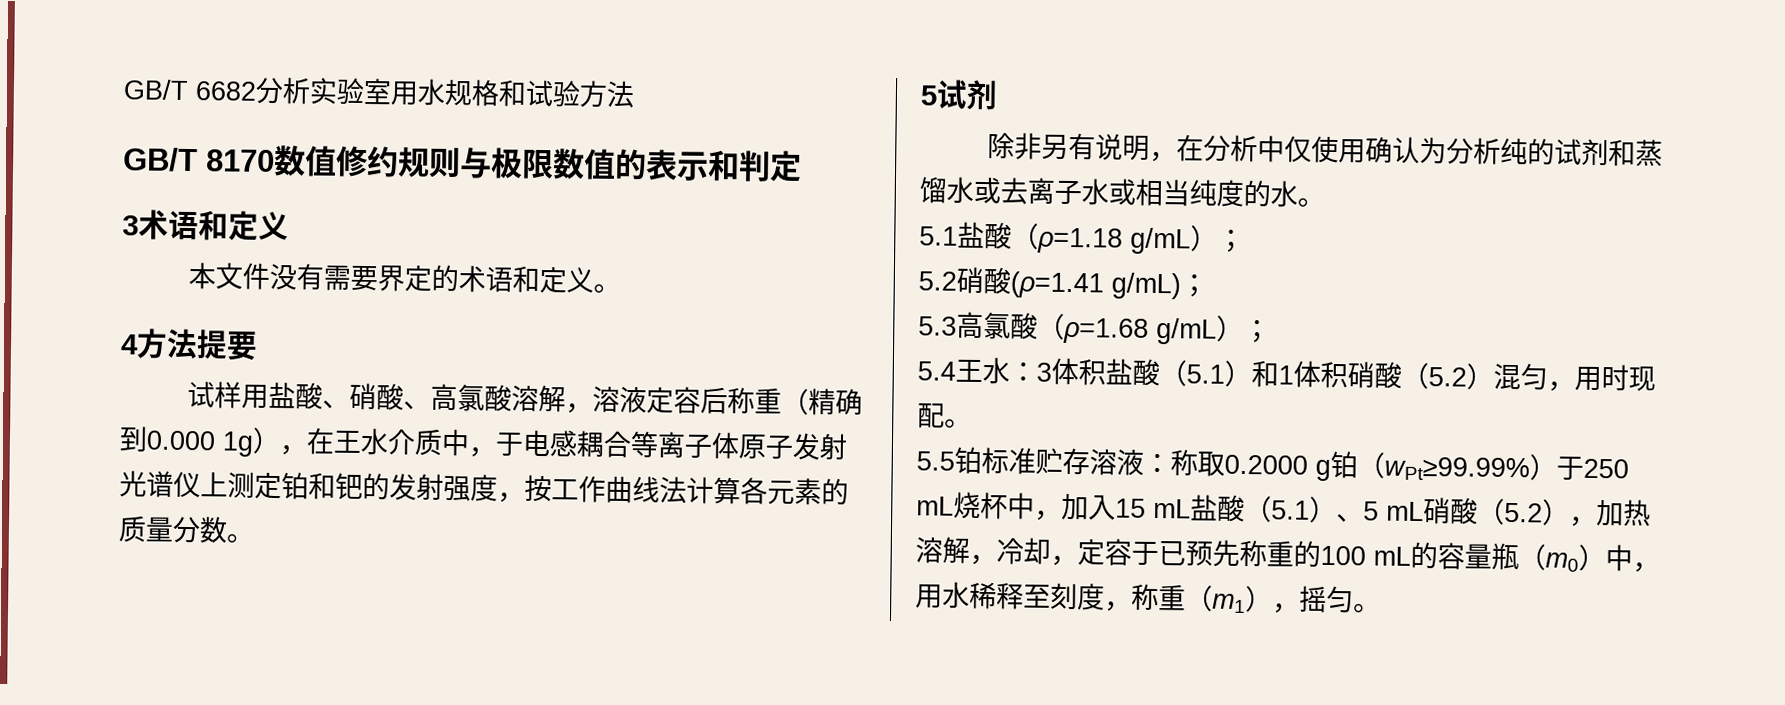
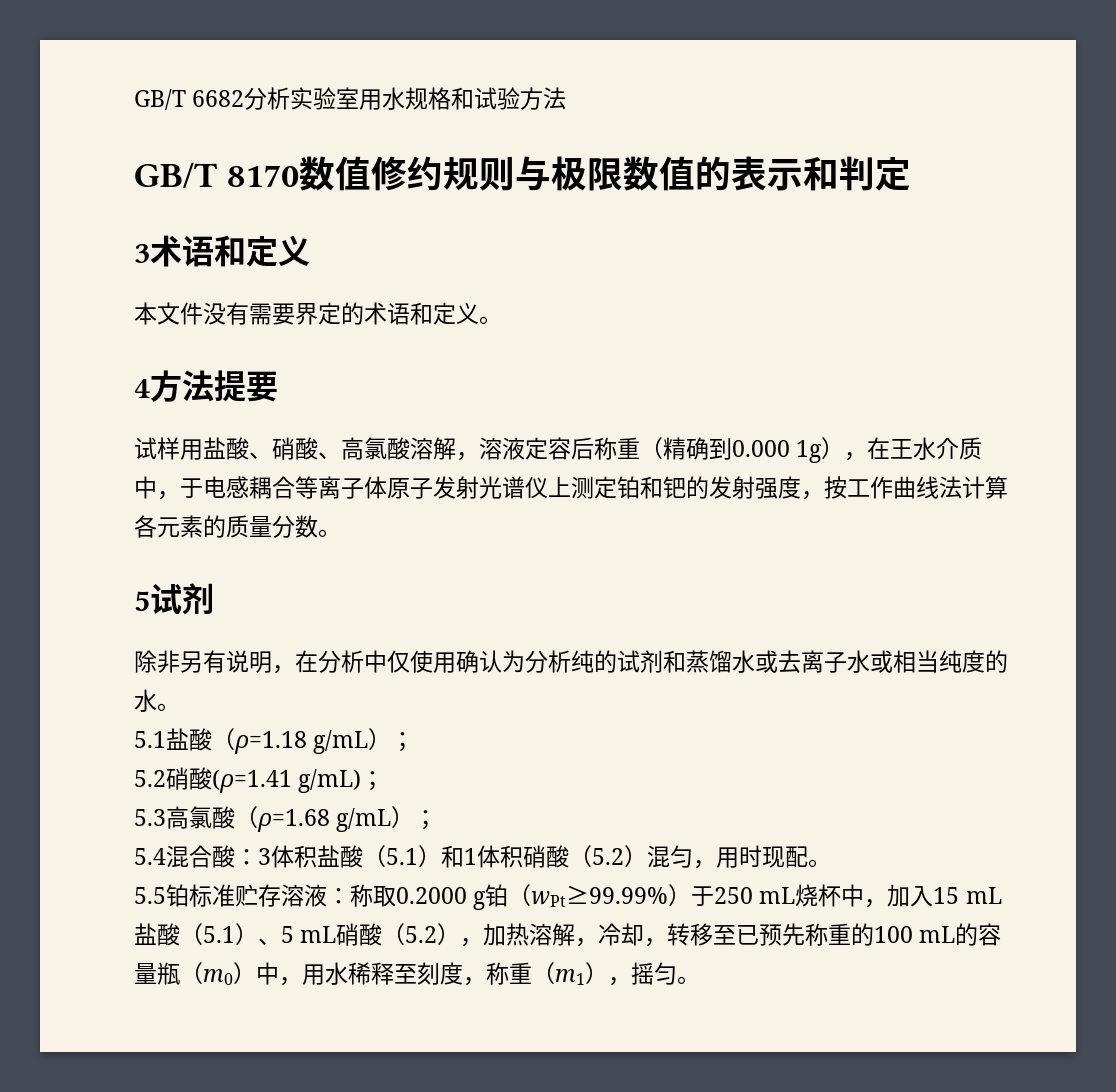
- 5.4王水：3体积盐酸（5.1）和1体积硝酸（5.2）混匀，用时现配。
+ 5.4混合酸：3体积盐酸（5.1）和1体积硝酸（5.2）混匀，用时现配。
- 5.5铂标准贮存溶液：称取0.2000 g铂（wPt≥99.99%）于250 mL烧杯中，加入15 mL盐酸（5.1）、5 mL硝酸（5.2），加热溶解，冷却，定容于已预先称重的100 mL的容量瓶（m0）中，用水稀释至刻度，称重（m1），摇匀。
+ 5.5铂标准贮存溶液：称取0.2000 g铂（wPt≥99.99%）于250 mL烧杯中，加入15 mL盐酸（5.1）、5 mL硝酸（5.2），加热溶解，冷却，转移至已预先称重的100 mL的容量瓶（m0）中，用水稀释至刻度，称重（m1），摇匀。

